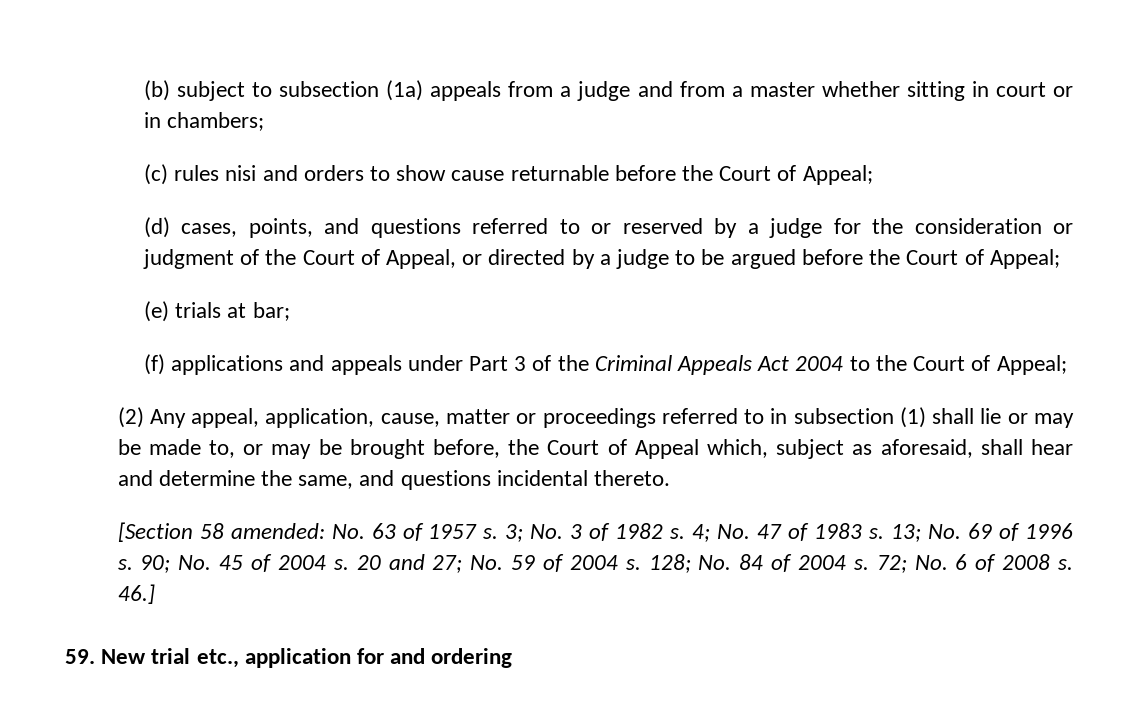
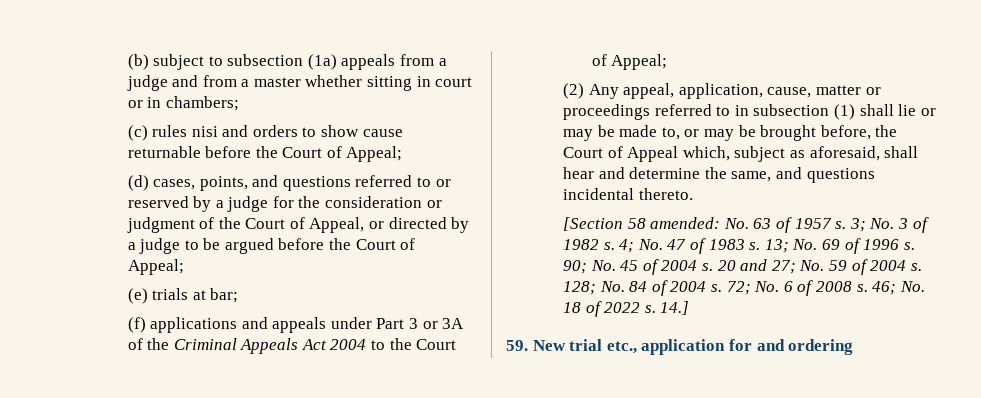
- (f) applications and appeals under Part 3 of the Criminal Appeals Act 2004 to the Court of Appeal;
+ (f) applications and appeals under Part 3 or 3A of the Criminal Appeals Act 2004 to the Court of Appeal;
- 46.]
+ 46; No. 18 of 2022 s. 14.]

